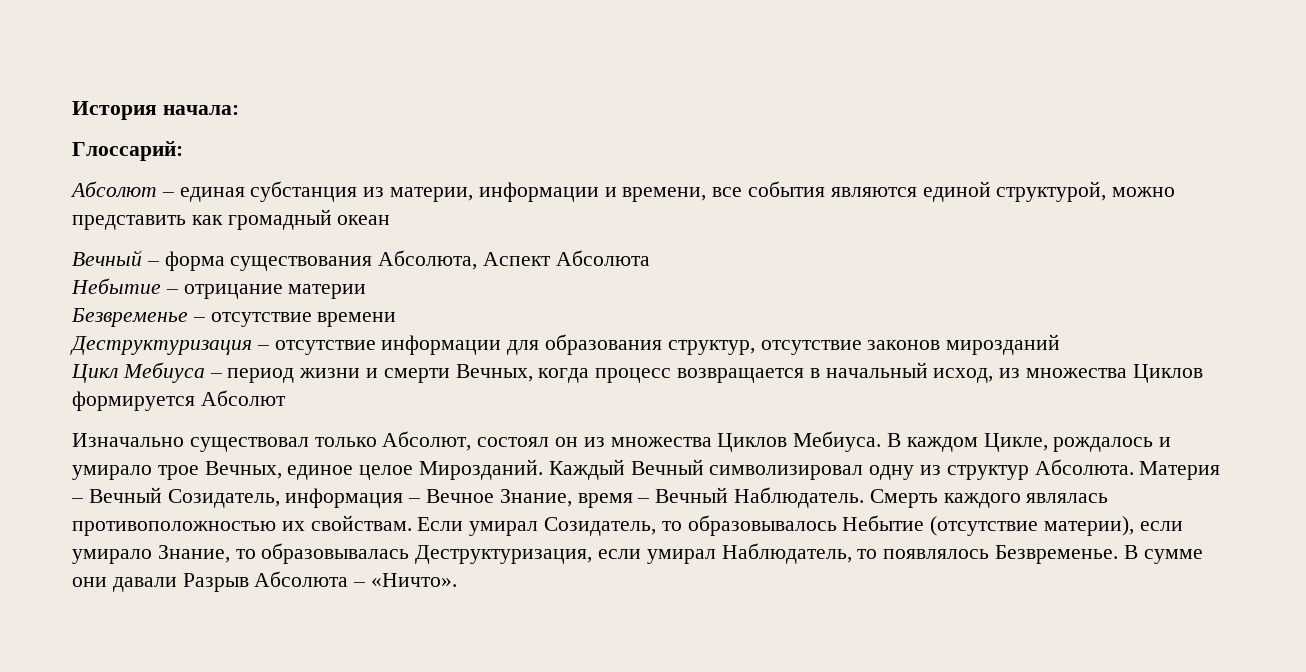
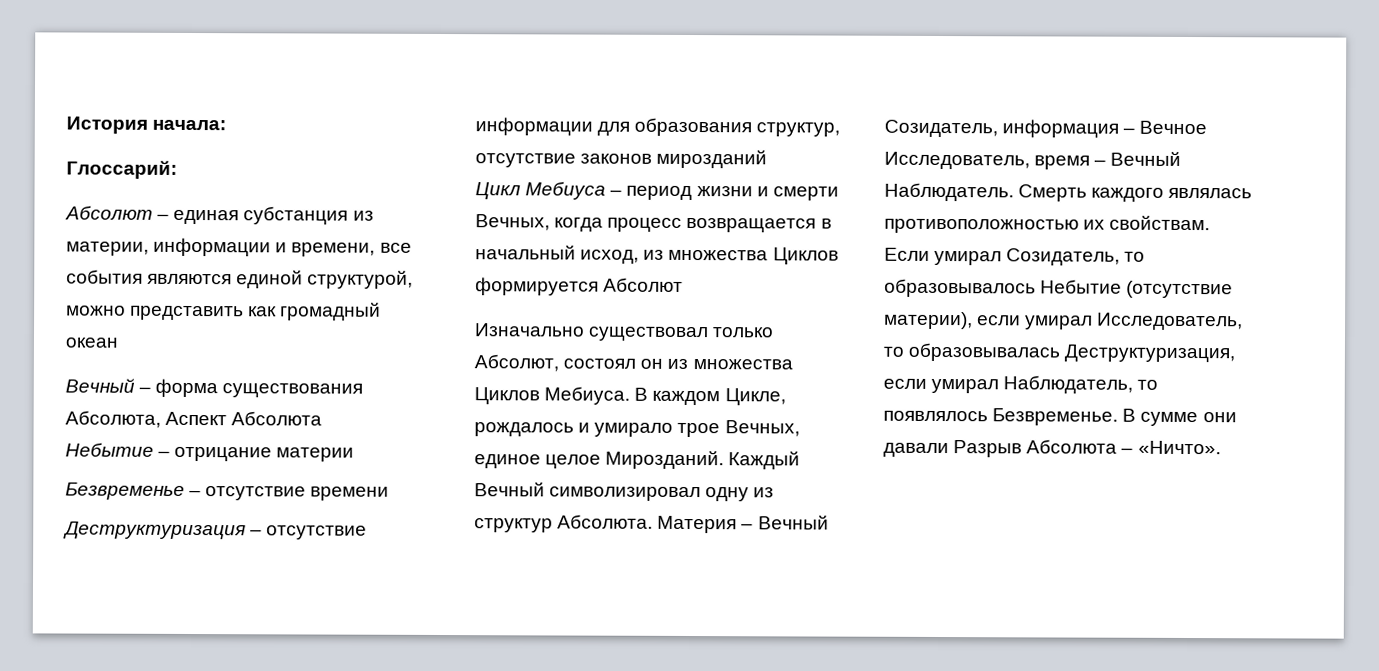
- Материя – Вечный Созидатель, информация – Вечное Знание, время – Вечный Наблюдатель.
+ Материя – Вечный Созидатель, информация – Вечное Исследователь, время – Вечный Наблюдатель.
- Если умирал Созидатель, то образовывалось Небытие (отсутствие материи), если умирало Знание, то образовывалась Деструктуризация, если умирал Наблюдатель, то появлялось Безвременье.
+ Если умирал Созидатель, то образовывалось Небытие (отсутствие материи), если умирал Исследователь, то образовывалась Деструктуризация, если умирал Наблюдатель, то появлялось Безвременье.

